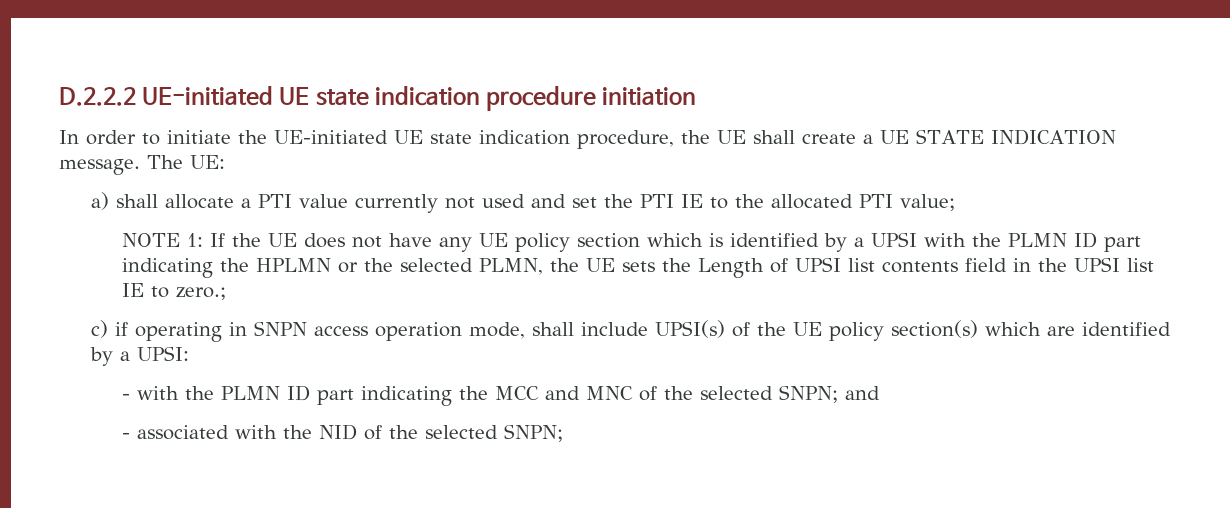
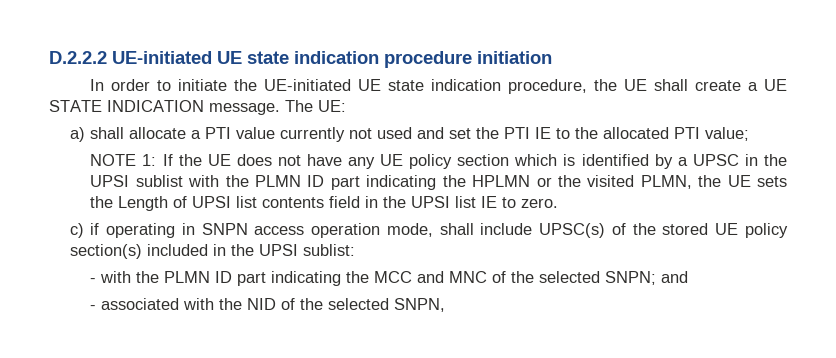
- NOTE 1: If the UE does not have any UE policy section which is identified by a UPSI with the PLMN ID part indicating the HPLMN or the selected PLMN, the UE sets the Length of UPSI list contents field in the UPSI list IE to zero.;
+ NOTE 1: If the UE does not have any UE policy section which is identified by a UPSC in the UPSI sublist with the PLMN ID part indicating the HPLMN or the visited PLMN, the UE sets the Length of UPSI list contents field in the UPSI list IE to zero.
- c) if operating in SNPN access operation mode, shall include UPSI(s) of the UE policy section(s) which are identified by a UPSI:
+ c) if operating in SNPN access operation mode, shall include UPSC(s) of the stored UE policy section(s) included in the UPSI sublist:
- - associated with the NID of the selected SNPN;
+ - associated with the NID of the selected SNPN,

